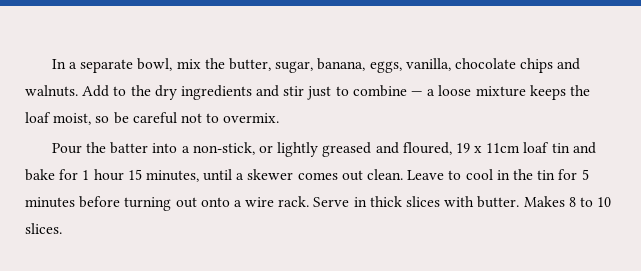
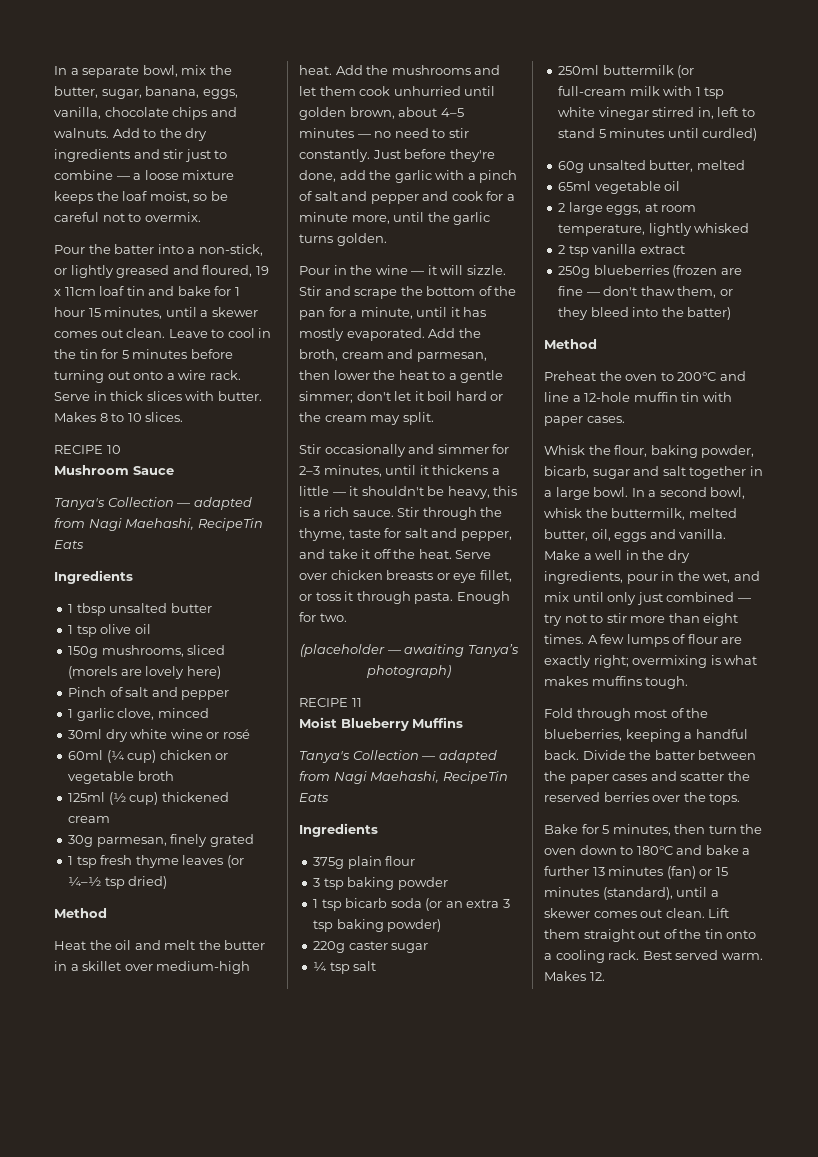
+ RECIPE 10
+ Mushroom Sauce
+ Tanya's Collection — adapted from Nagi Maehashi, RecipeTin Eats
+ Ingredients
+ 1 tbsp unsalted butter
+ 1 tsp olive oil
+ 150g mushrooms, sliced (morels are lovely here)
+ Pinch of salt and pepper
+ 1 garlic clove, minced
+ 30ml dry white wine or rosé
+ 60ml (¼ cup) chicken or vegetable broth
+ 125ml (½ cup) thickened cream
+ 30g parmesan, finely grated
+ 1 tsp fresh thyme leaves (or ¼–½ tsp dried)
+ Method
+ Heat the oil and melt the butter in a skillet over medium-high heat. Add the mushrooms and let them cook unhurried until golden brown, about 4–5 minutes — no need to stir constantly. Just before they're done, add the garlic with a pinch of salt and pepper and cook for a minute more, until the garlic turns golden.
+ Pour in the wine — it will sizzle. Stir and scrape the bottom of the pan for a minute, until it has mostly evaporated. Add the broth, cream and parmesan, then lower the heat to a gentle simmer; don't let it boil hard or the cream may split.
+ Stir occasionally and simmer for 2–3 minutes, until it thickens a little — it shouldn't be heavy, this is a rich sauce. Stir through the thyme, taste for salt and pepper, and take it off the heat. Serve over chicken breasts or eye fillet, or toss it through pasta. Enough for two.
+ (placeholder — awaiting Tanya’s photograph)
+ RECIPE 11
+ Moist Blueberry Muffins
+ Tanya's Collection — adapted from Nagi Maehashi, RecipeTin Eats
+ Ingredients
+ 375g plain flour
+ 3 tsp baking powder
+ 1 tsp bicarb soda (or an extra 3 tsp baking powder)
+ 220g caster sugar
+ ¼ tsp salt
+ 250ml buttermilk (or full-cream milk with 1 tsp white vinegar stirred in, left to stand 5 minutes until curdled)
+ 60g unsalted butter, melted
+ 65ml vegetable oil
+ 2 large eggs, at room temperature, lightly whisked
+ 2 tsp vanilla extract
+ 250g blueberries (frozen are fine — don't thaw them, or they bleed into the batter)
+ Method
+ Preheat the oven to 200°C and line a 12-hole muffin tin with paper cases.
+ Whisk the flour, baking powder, bicarb, sugar and salt together in a large bowl. In a second bowl, whisk the buttermilk, melted butter, oil, eggs and vanilla. Make a well in the dry ingredients, pour in the wet, and mix until only just combined — try not to stir more than eight times. A few lumps of flour are exactly right; overmixing is what makes muffins tough.
+ Fold through most of the blueberries, keeping a handful back. Divide the batter between the paper cases and scatter the reserved berries over the tops.
+ Bake for 5 minutes, then turn the oven down to 180°C and bake a further 13 minutes (fan) or 15 minutes (standard), until a skewer comes out clean. Lift them straight out of the tin onto a cooling rack. Best served warm. Makes 12.

